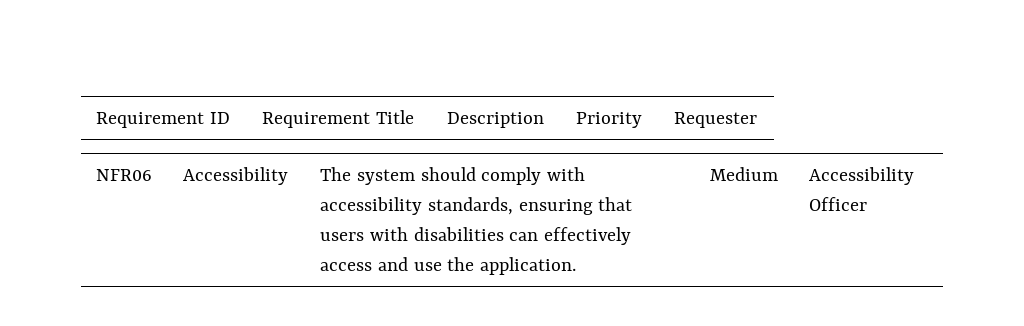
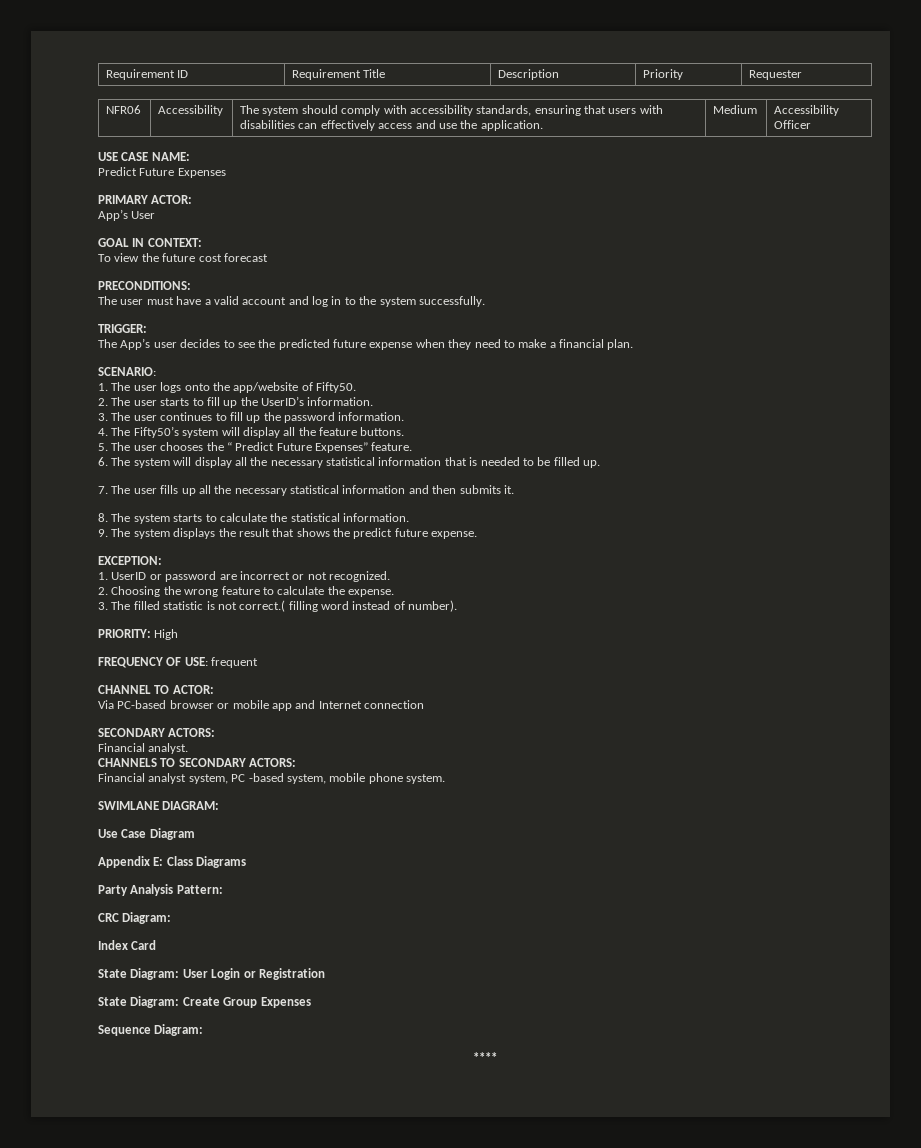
+ USE CASE NAME:
+ Predict Future Expenses
+ PRIMARY ACTOR:
+ App’s User
+ GOAL IN CONTEXT:
+ To view the future cost forecast
+ PRECONDITIONS:
+ The user must have a valid account and log in to the system successfully.
+ TRIGGER:
+ The App’s user decides to see the predicted future expense when they need to make a financial plan.
+ SCENARIO:
+ 1. The user logs onto the app/website of Fifty50.
+ 2. The user starts to fill up the UserID’s information.
+ 3. The user continues to fill up the password information.
+ 4. The Fifty50’s system will display all the feature buttons.
+ 5. The user chooses the “ Predict Future Expenses” feature.
+ 6. The system will display all the necessary statistical information that is needed to be filled up.
+ 7. The user fills up all the necessary statistical information and then submits it.
+ 8. The system starts to calculate the statistical information.
+ 9. The system displays the result that shows the predict future expense.
+ EXCEPTION:
+ 1. UserID or password are incorrect or not recognized.
+ 2. Choosing the wrong feature to calculate the expense.
+ 3. The filled statistic is not correct.( filling word instead of number).
+ PRIORITY: High
+ FREQUENCY OF USE: frequent
+ CHANNEL TO ACTOR:
+ Via PC-based browser or mobile app and Internet connection
+ SECONDARY ACTORS:
+ Financial analyst.
+ CHANNELS TO SECONDARY ACTORS:
+ Financial analyst system, PC -based system, mobile phone system.
+ SWIMLANE DIAGRAM:
+ Use Case Diagram
+ Appendix E: Class Diagrams
+ Party Analysis Pattern:
+ CRC Diagram:
+ Index Card
+ State Diagram: User Login or Registration
+ State Diagram: Create Group Expenses
+ Sequence Diagram:
+ ****

